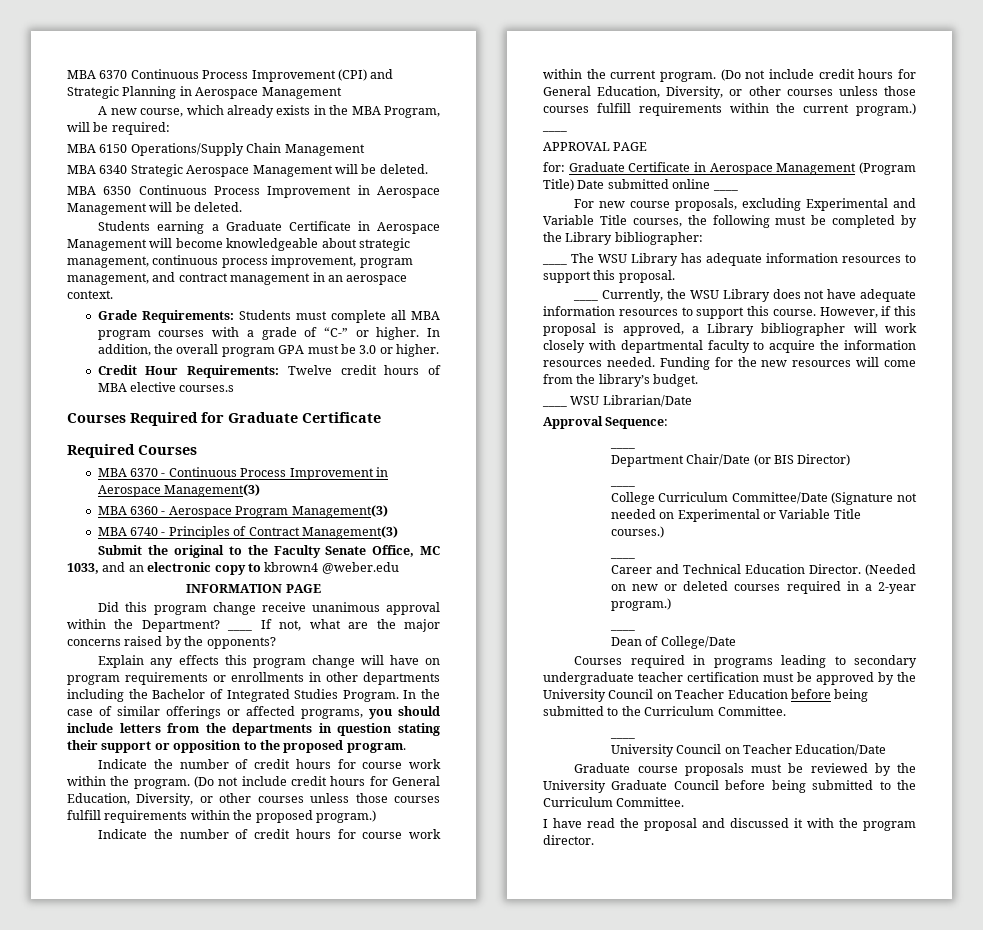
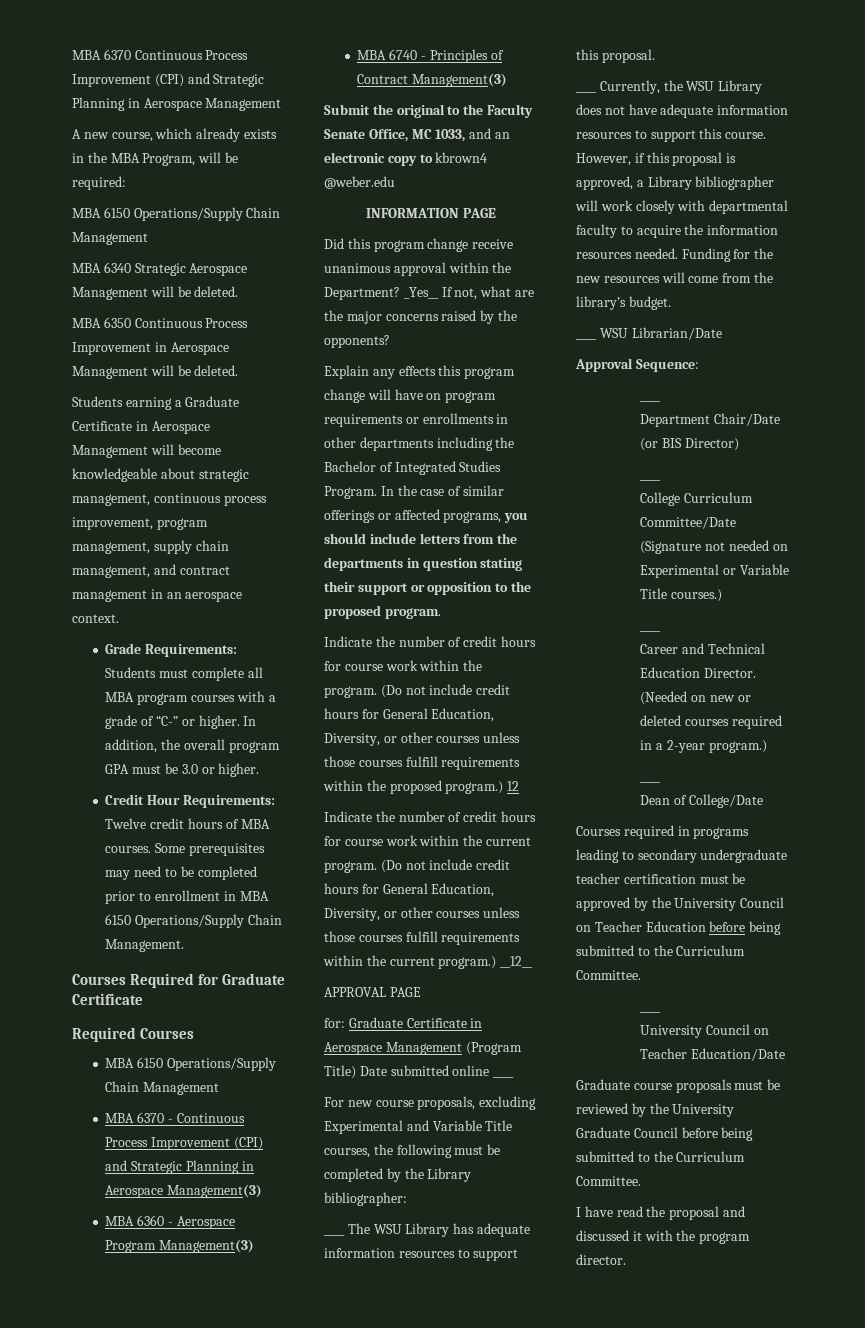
- Students earning a Graduate Certificate in Aerospace Management will become knowledgeable about strategic management, continuous process improvement, program management, and contract management in an aerospace context.
+ Students earning a Graduate Certificate in Aerospace Management will become knowledgeable about strategic management, continuous process improvement, program management, supply chain management, and contract management in an aerospace context.
- Credit Hour Requirements: Twelve credit hours of MBA elective courses.s
+ Credit Hour Requirements: Twelve credit hours of MBA courses. Some prerequisites may need to be completed prior to enrollment in MBA 6150 Operations/Supply Chain Management.
  Required Courses
+ MBA 6150 Operations/Supply Chain Management
- MBA 6370 - Continuous Process Improvement in Aerospace Management(3)
+ MBA 6370 - Continuous Process Improvement (CPI) and Strategic Planning in Aerospace Management(3)
- ____ If not, what are the major concerns raised by the opponents?
+ _Yes__ If not, what are the major concerns raised by the opponents?
+ 12
- (Do not include credit hours for General Education, Diversity, or other courses unless those courses fulfill requirements within the current program.) ____
+ (Do not include credit hours for General Education, Diversity, or other courses unless those courses fulfill requirements within the current program.) __12__

